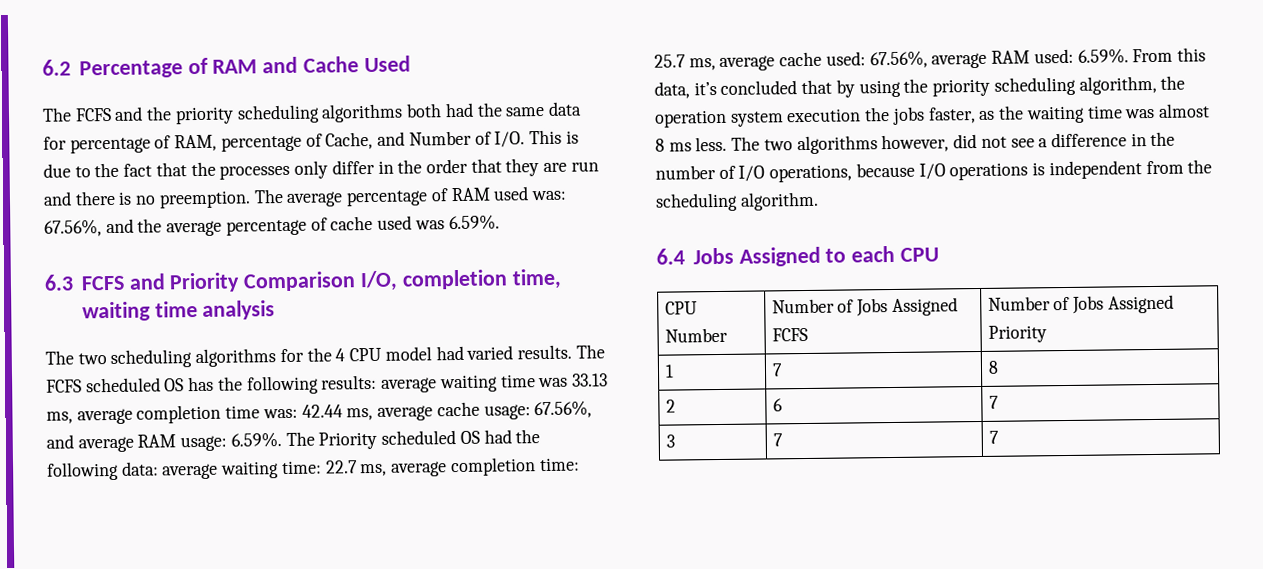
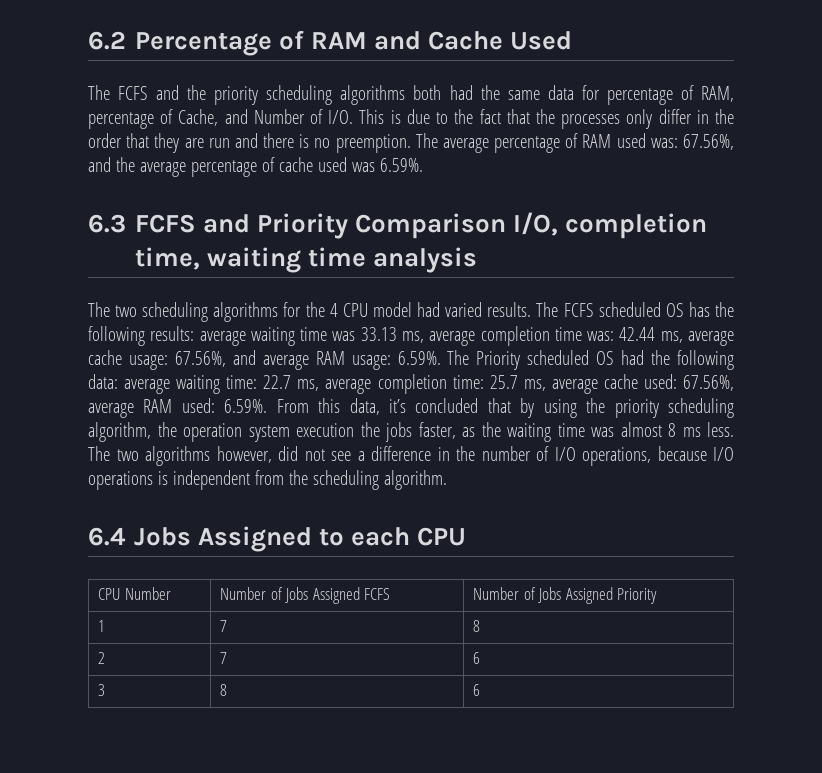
- 2 | 6 | 7
+ 2 | 7 | 6
- 3 | 7 | 7
+ 3 | 8 | 6

